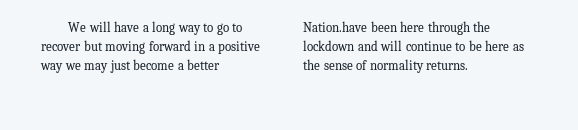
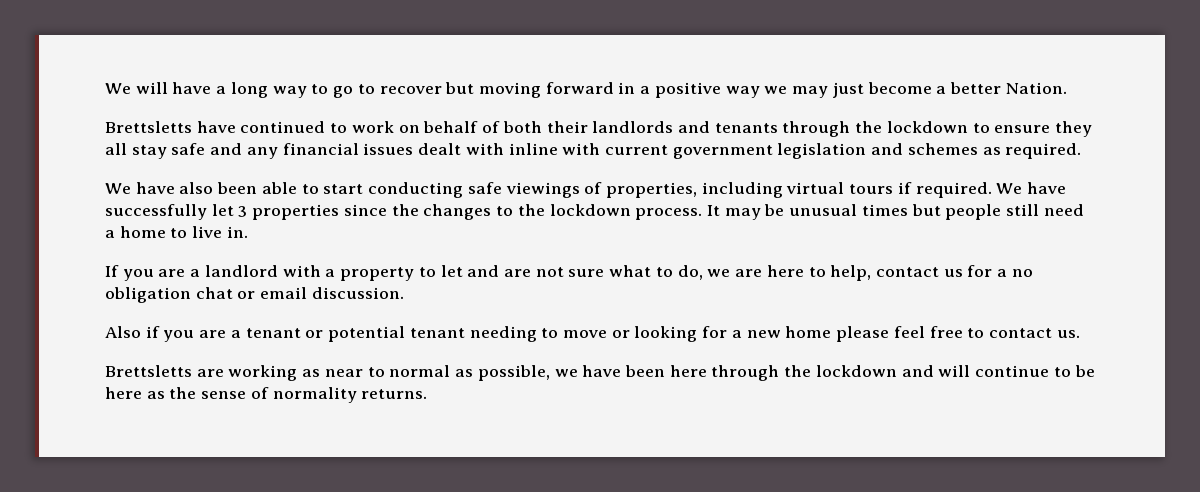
- We will have a long way to go to recover but moving forward in a positive way we may just become a better Nation.have been here through the lockdown and will continue to be here as the sense of normality returns.
+ We will have a long way to go to recover but moving forward in a positive way we may just become a better Nation.
+ Brettsletts have continued to work on behalf of both their landlords and tenants through the lockdown to ensure they all stay safe and any financial issues dealt with inline with current government legislation and schemes as required.
+ We have also been able to start conducting safe viewings of properties, including virtual tours if required. We have successfully let 3 properties since the changes to the lockdown process. It may be unusual times but people still need a home to live in.
+ If you are a landlord with a property to let and are not sure what to do, we are here to help, contact us for a no obligation chat or email discussion.
+ Also if you are a tenant or potential tenant needing to move or looking for a new home please feel free to contact us.
+ Brettsletts are working as near to normal as possible, we have been here through the lockdown and will continue to be here as the sense of normality returns.

